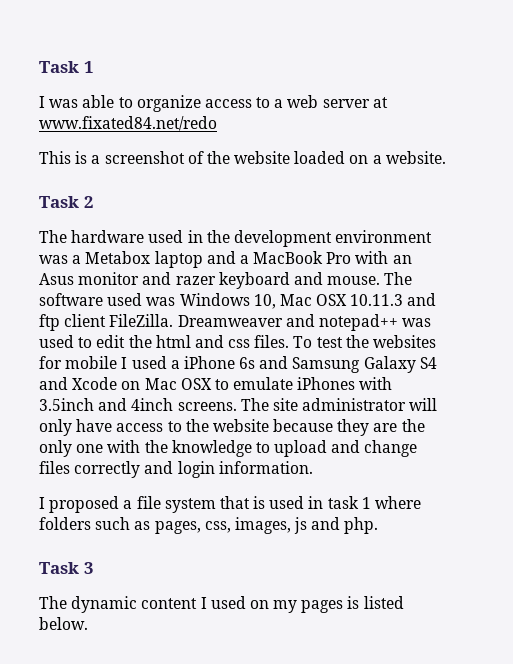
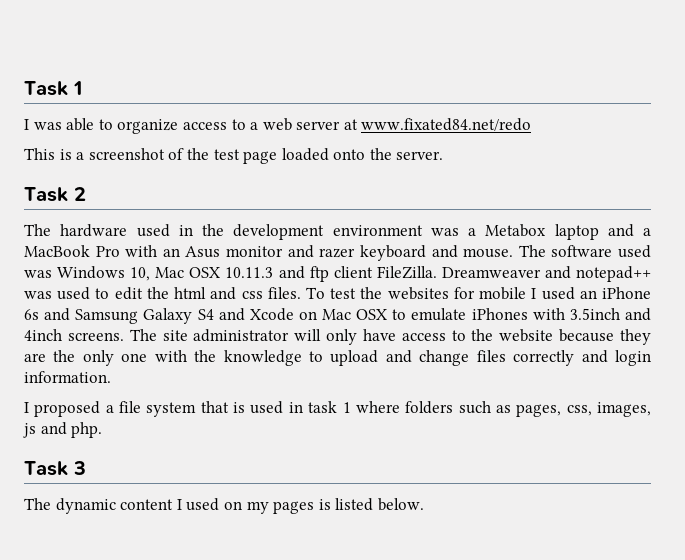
- This is a screenshot of the website loaded on a website.
+ This is a screenshot of the test page loaded onto the server.
- To test the websites for mobile I used a iPhone 6s and Samsung Galaxy S4 and Xcode on Mac OSX to emulate iPhones with 3.5inch and 4inch screens.
+ To test the websites for mobile I used an iPhone 6s and Samsung Galaxy S4 and Xcode on Mac OSX to emulate iPhones with 3.5inch and 4inch screens.

